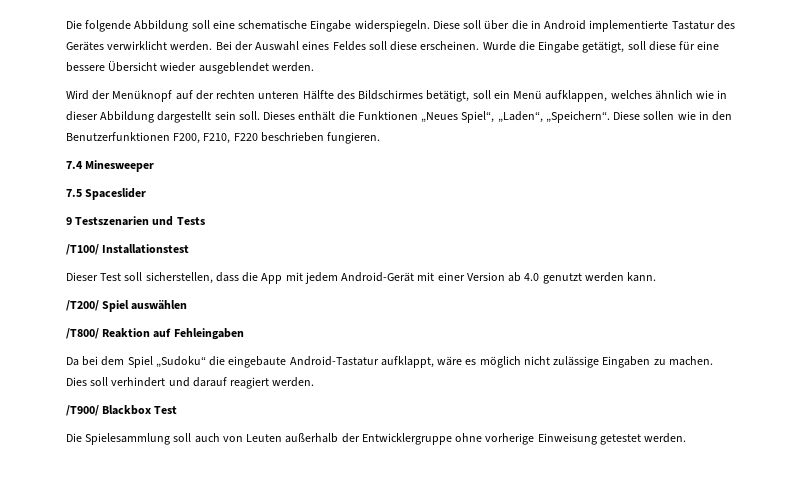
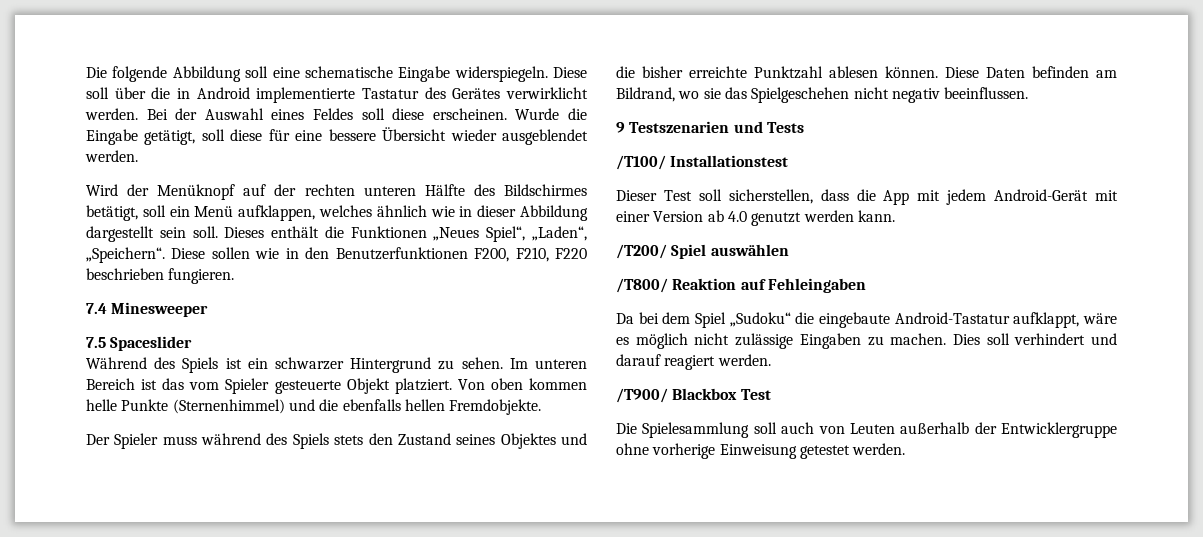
+ Während des Spiels ist ein schwarzer Hintergrund zu sehen. Im unteren Bereich ist das vom Spieler gesteuerte Objekt platziert. Von oben kommen helle Punkte (Sternenhimmel) und die ebenfalls hellen Fremdobjekte.
+ Der Spieler muss während des Spiels stets den Zustand seines Objektes und die bisher erreichte Punktzahl ablesen können. Diese Daten befinden am Bildrand, wo sie das Spielgeschehen nicht negativ beeinflussen.

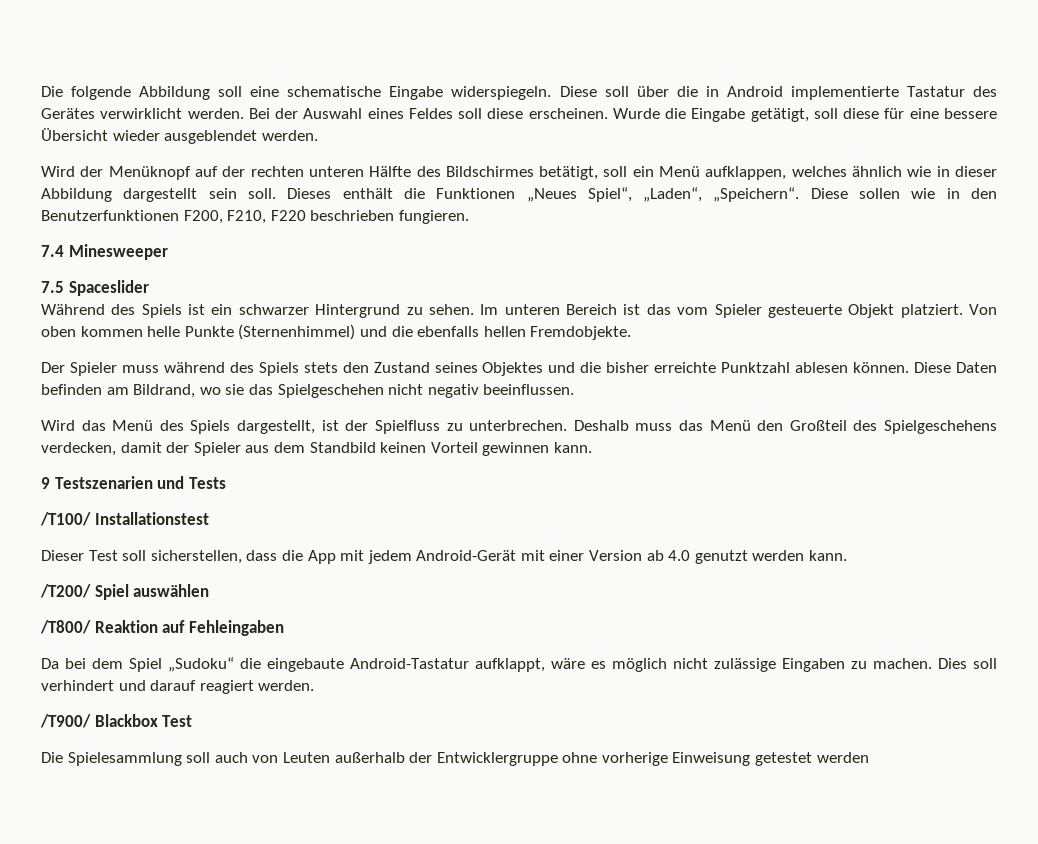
+ Wird das Menü des Spiels dargestellt, ist der Spielfluss zu unterbrechen. Deshalb muss das Menü den Großteil des Spielgeschehens verdecken, damit der Spieler aus dem Standbild keinen Vorteil gewinnen kann.
- Die Spielesammlung soll auch von Leuten außerhalb der Entwicklergruppe ohne vorherige Einweisung getestet werden.
+ Die Spielesammlung soll auch von Leuten außerhalb der Entwicklergruppe ohne vorherige Einweisung getestet werden

